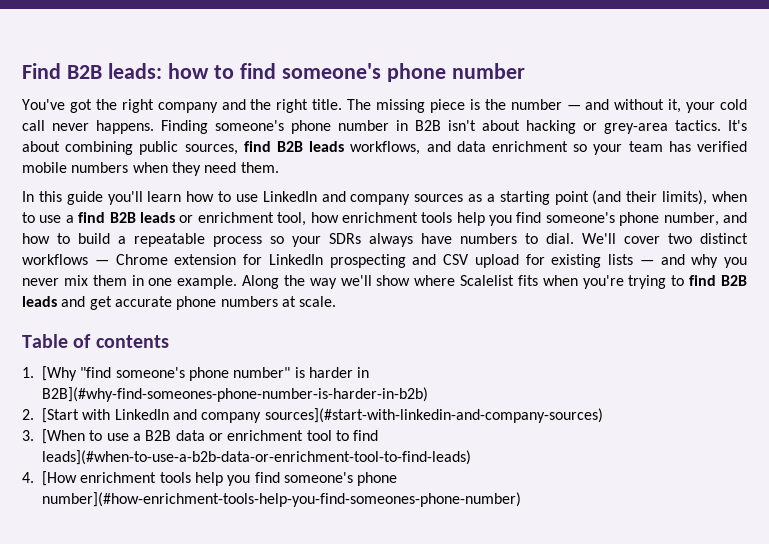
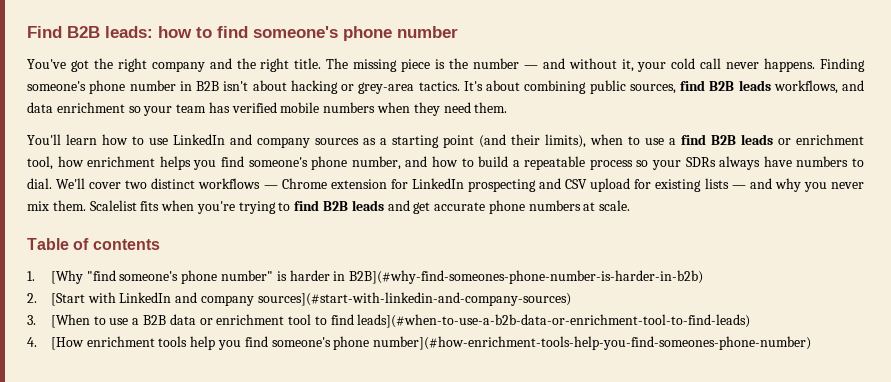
- In this guide you'll learn how to use LinkedIn and company sources as a starting point (and their limits), when to use a find B2B leads or enrichment tool, how enrichment tools help you find someone's phone number, and how to build a repeatable process so your SDRs always have numbers to dial.
+ You'll learn how to use LinkedIn and company sources as a starting point (and their limits), when to use a find B2B leads or enrichment tool, how enrichment helps you find someone's phone number, and how to build a repeatable process so your SDRs always have numbers to dial.
- We'll cover two distinct workflows — Chrome extension for LinkedIn prospecting and CSV upload for existing lists — and why you never mix them in one example. Along the way we'll show where Scalelist fits when you're trying to find B2B leads and get accurate phone numbers at scale.
+ We'll cover two distinct workflows — Chrome extension for LinkedIn prospecting and CSV upload for existing lists — and why you never mix them. Scalelist fits when you're trying to find B2B leads and get accurate phone numbers at scale.

